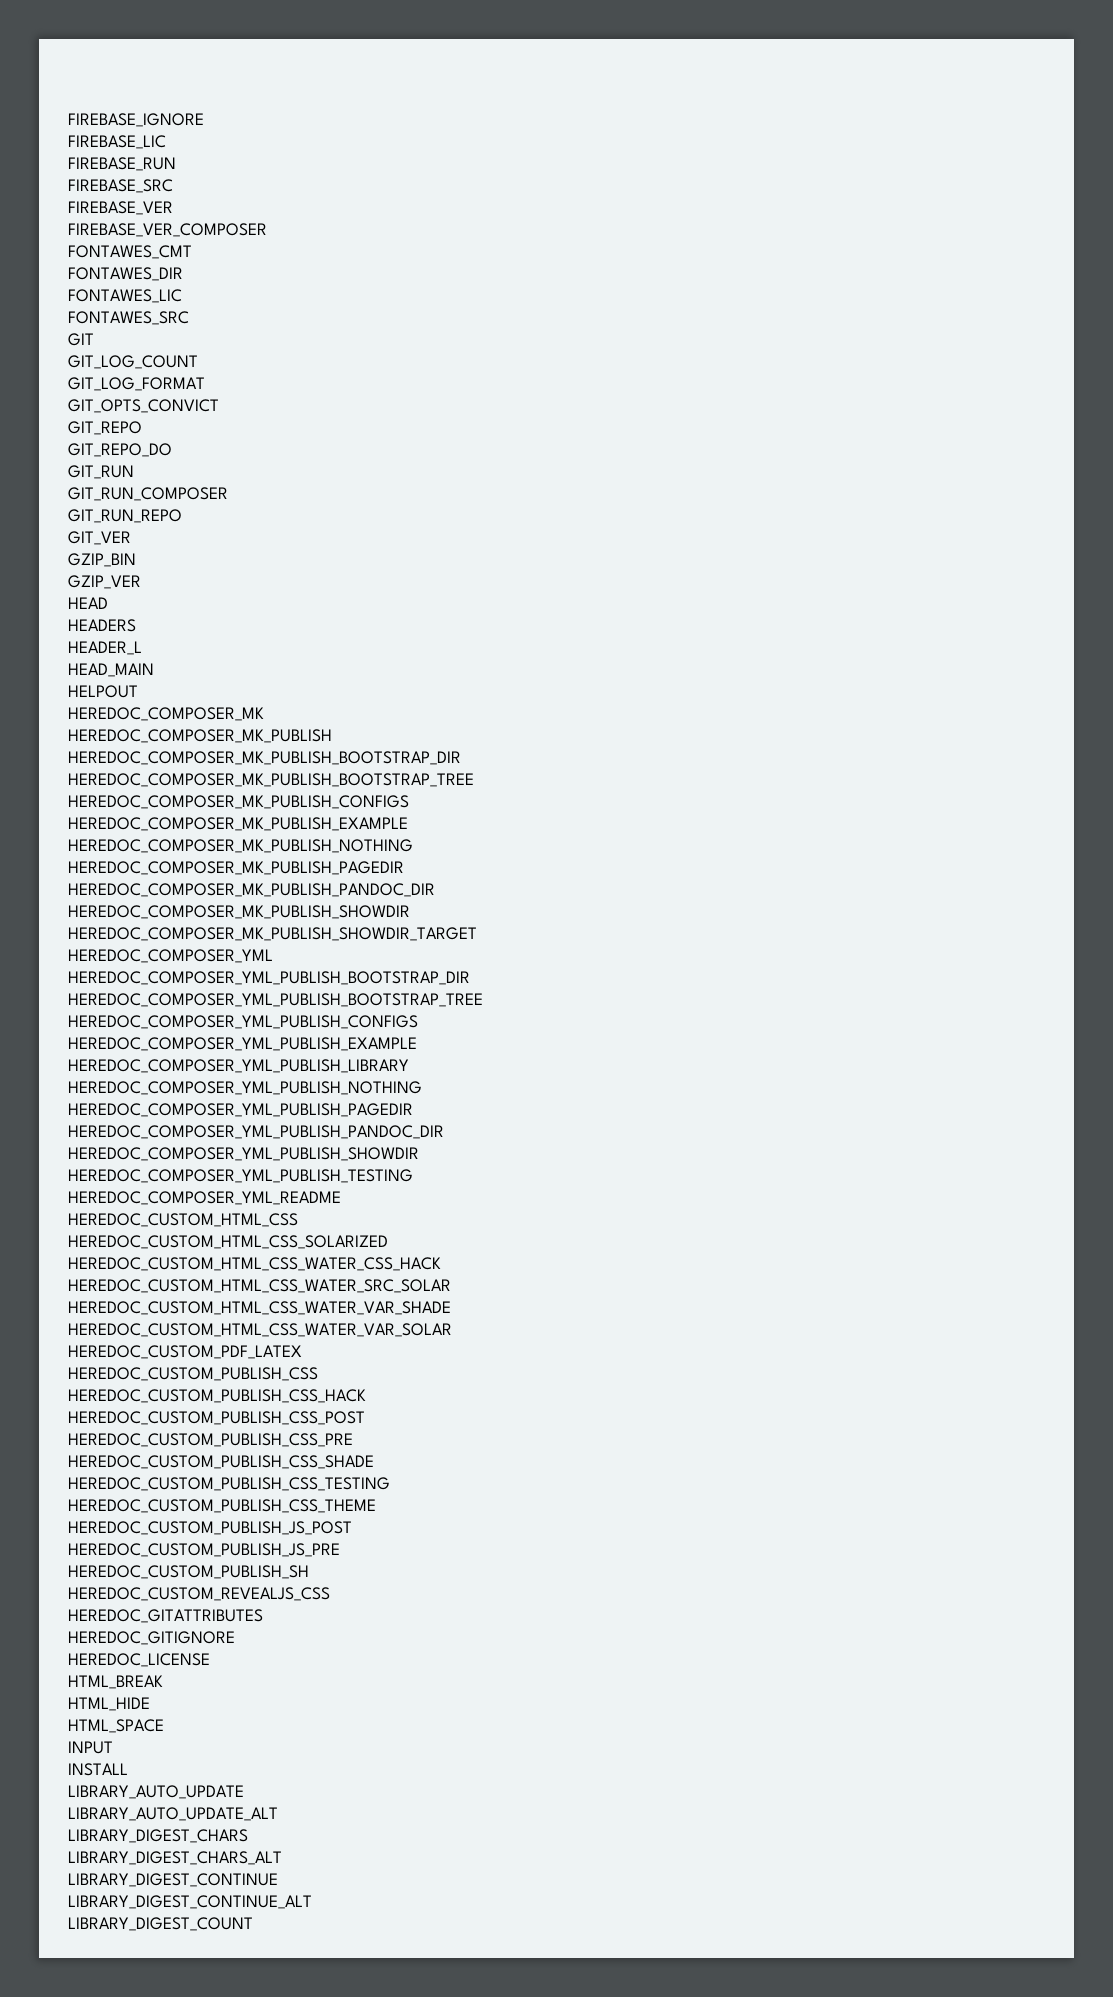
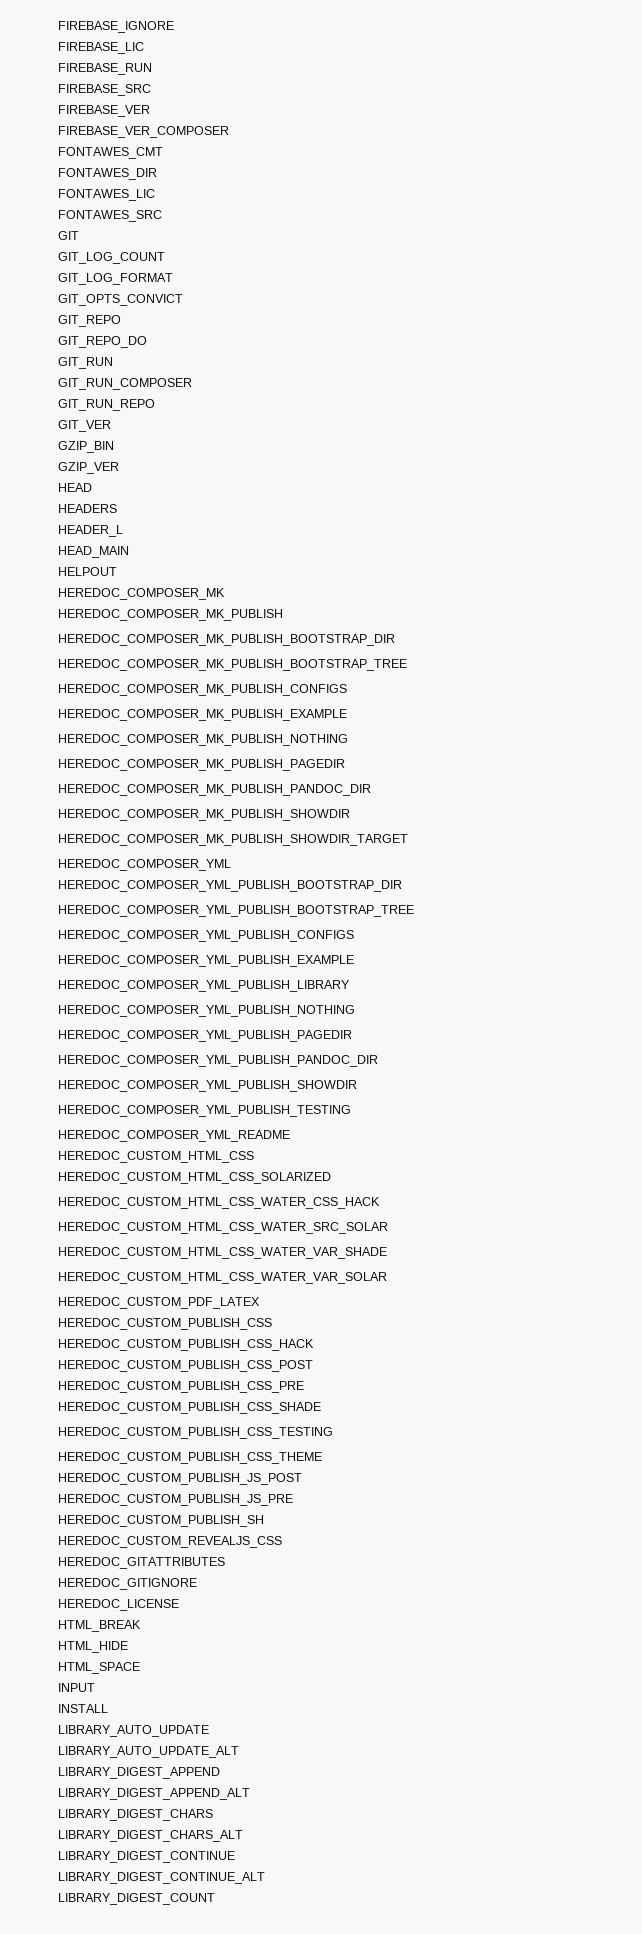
+ LIBRARY_DIGEST_APPEND
+ LIBRARY_DIGEST_APPEND_ALT

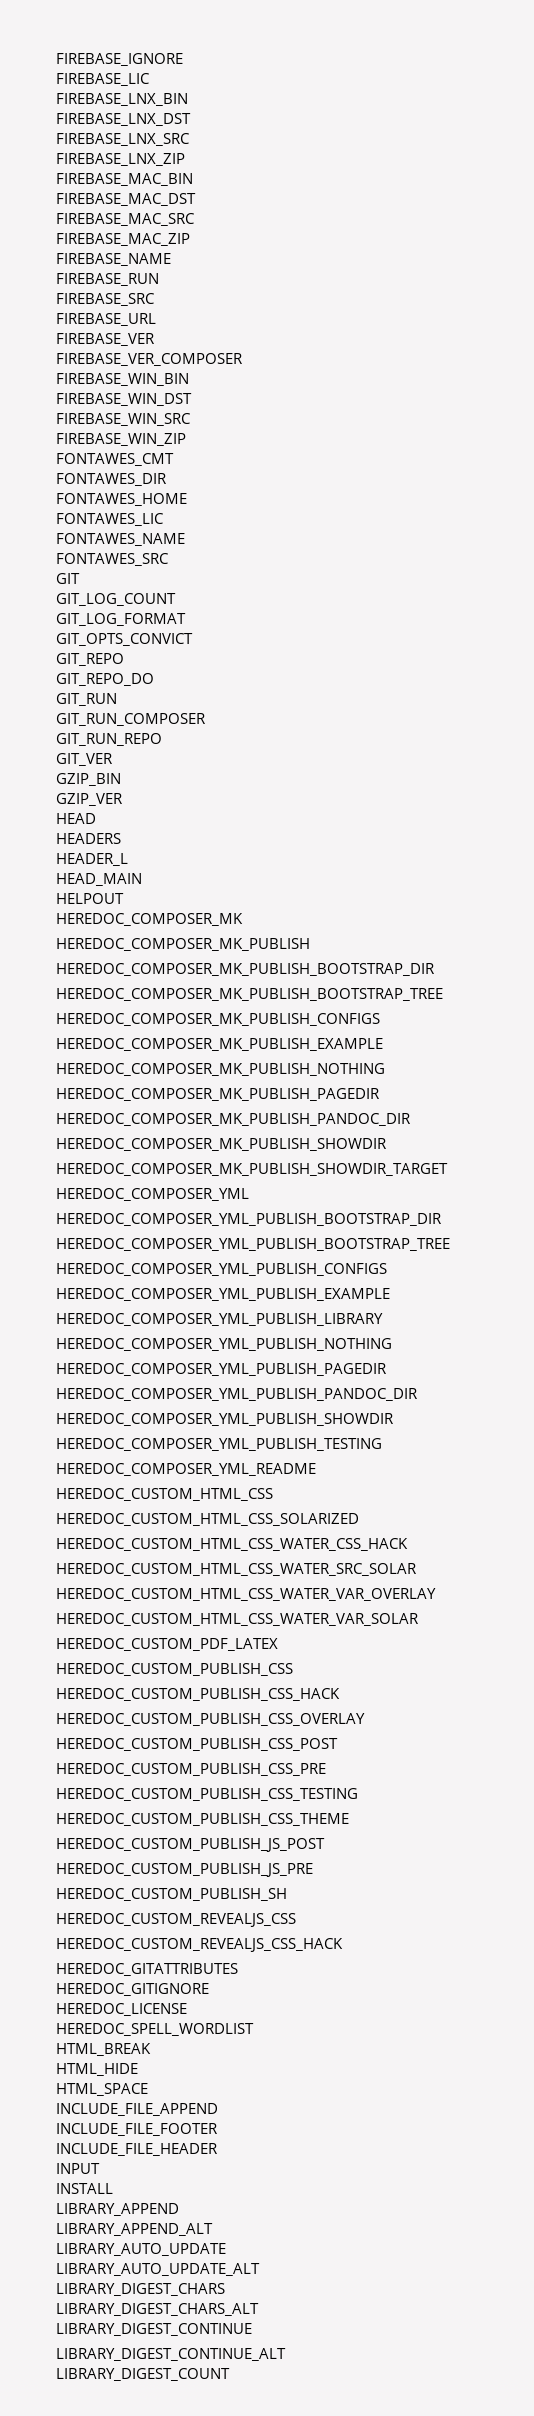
+ FIREBASE_LNX_BIN
+ FIREBASE_LNX_DST
+ FIREBASE_LNX_SRC
+ FIREBASE_LNX_ZIP
+ FIREBASE_MAC_BIN
+ FIREBASE_MAC_DST
+ FIREBASE_MAC_SRC
+ FIREBASE_MAC_ZIP
+ FIREBASE_NAME
+ FIREBASE_URL
+ FIREBASE_WIN_BIN
+ FIREBASE_WIN_DST
+ FIREBASE_WIN_SRC
+ FIREBASE_WIN_ZIP
+ FONTAWES_HOME
+ FONTAWES_NAME
- HEREDOC_CUSTOM_HTML_CSS_WATER_VAR_SHADE
+ HEREDOC_CUSTOM_HTML_CSS_WATER_VAR_OVERLAY
+ HEREDOC_CUSTOM_PUBLISH_CSS_OVERLAY
- HEREDOC_CUSTOM_PUBLISH_CSS_SHADE
+ HEREDOC_CUSTOM_REVEALJS_CSS_HACK
+ HEREDOC_SPELL_WORDLIST
+ INCLUDE_FILE_APPEND
+ INCLUDE_FILE_FOOTER
+ INCLUDE_FILE_HEADER
+ LIBRARY_APPEND
+ LIBRARY_APPEND_ALT
- LIBRARY_DIGEST_APPEND
- LIBRARY_DIGEST_APPEND_ALT

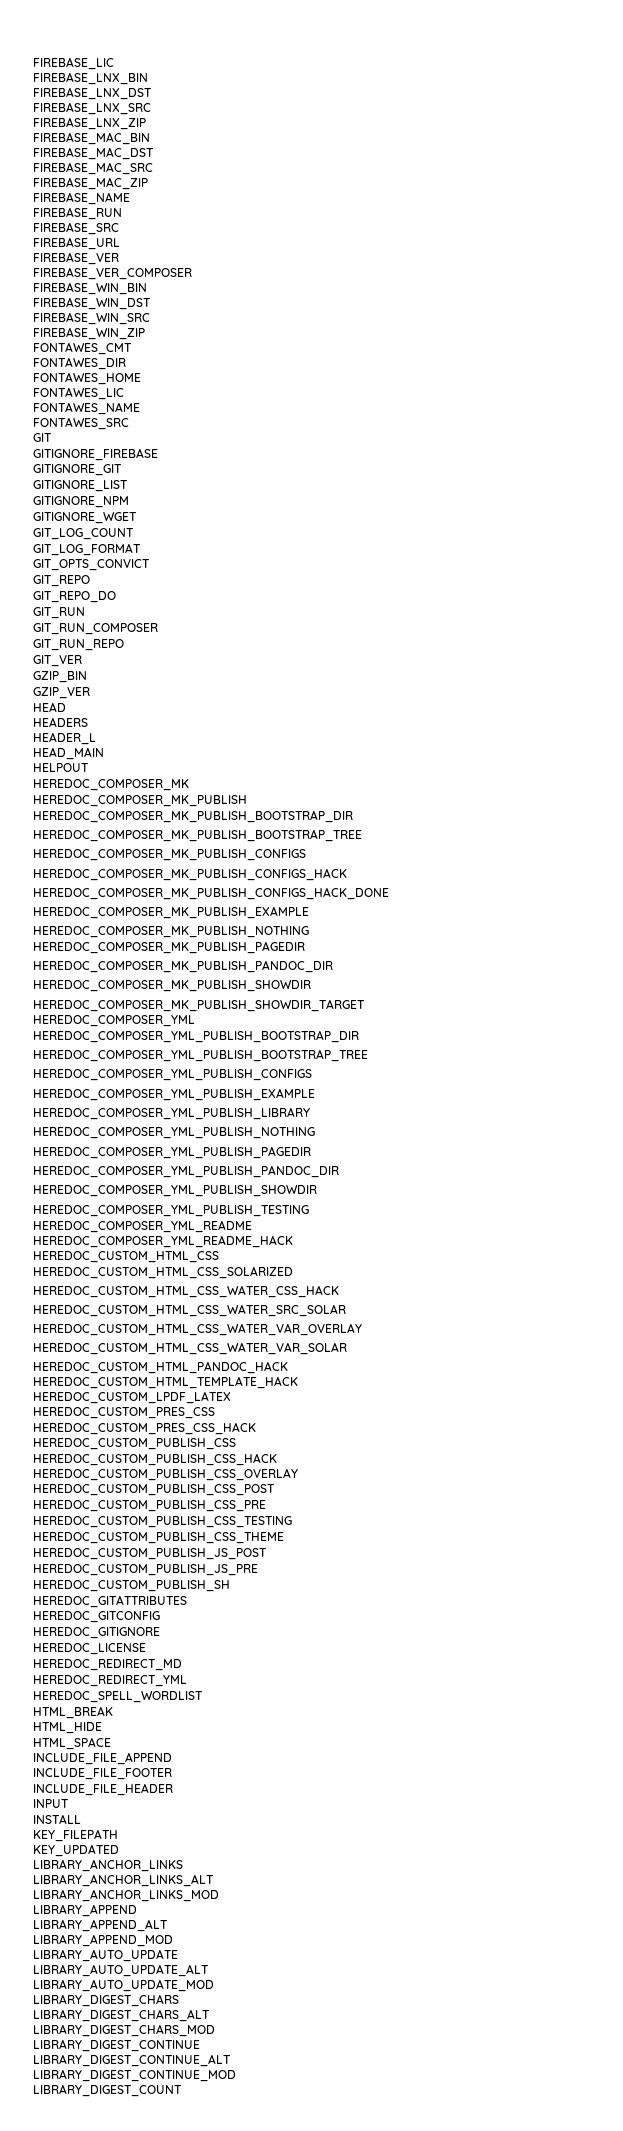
- FIREBASE_IGNORE
+ GITIGNORE_FIREBASE
+ GITIGNORE_GIT
+ GITIGNORE_LIST
+ GITIGNORE_NPM
+ GITIGNORE_WGET
+ HEREDOC_COMPOSER_MK_PUBLISH_CONFIGS_HACK
+ HEREDOC_COMPOSER_MK_PUBLISH_CONFIGS_HACK_DONE
+ HEREDOC_COMPOSER_YML_README_HACK
- HEREDOC_CUSTOM_PDF_LATEX
+ HEREDOC_CUSTOM_HTML_PANDOC_HACK
+ HEREDOC_CUSTOM_HTML_TEMPLATE_HACK
+ HEREDOC_CUSTOM_LPDF_LATEX
+ HEREDOC_CUSTOM_PRES_CSS
+ HEREDOC_CUSTOM_PRES_CSS_HACK
- HEREDOC_CUSTOM_REVEALJS_CSS
- HEREDOC_CUSTOM_REVEALJS_CSS_HACK
  HEREDOC_GITATTRIBUTES
+ HEREDOC_GITCONFIG
+ HEREDOC_REDIRECT_MD
+ HEREDOC_REDIRECT_YML
+ KEY_FILEPATH
+ KEY_UPDATED
+ LIBRARY_ANCHOR_LINKS
+ LIBRARY_ANCHOR_LINKS_ALT
+ LIBRARY_ANCHOR_LINKS_MOD
+ LIBRARY_APPEND_MOD
+ LIBRARY_AUTO_UPDATE_MOD
+ LIBRARY_DIGEST_CHARS_MOD
+ LIBRARY_DIGEST_CONTINUE_MOD

